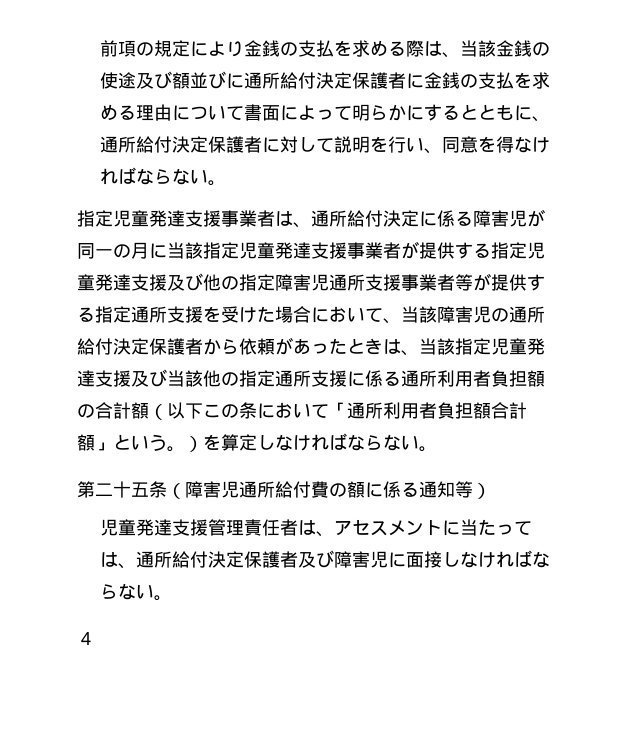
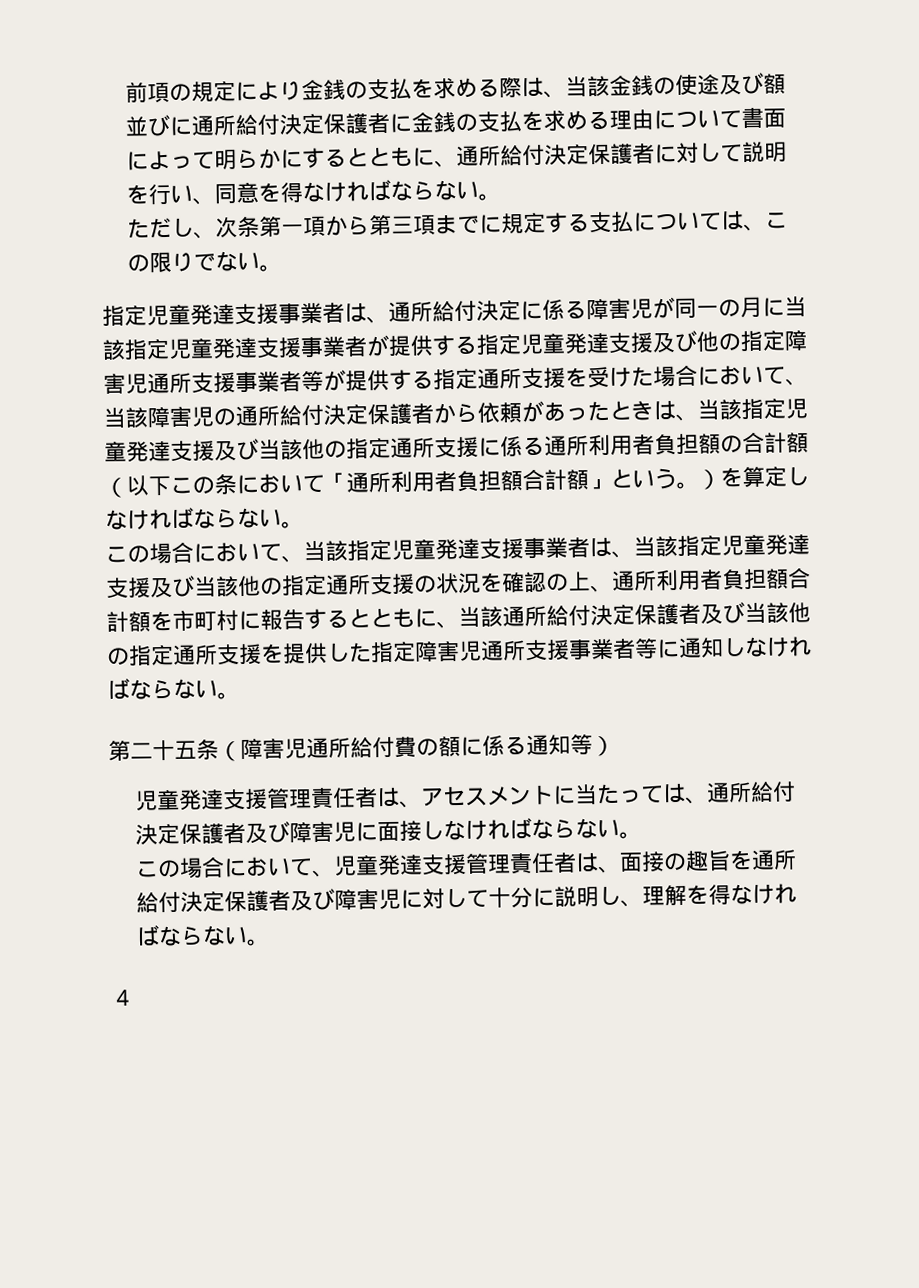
+ ただし、次条第一項から第三項までに規定する支払については、この限りでない。
+ この場合において、当該指定児童発達支援事業者は、当該指定児童発達支援及び当該他の指定通所支援の状況を確認の上、通所利用者負担額合計額を市町村に報告するとともに、当該通所給付決定保護者及び当該他の指定通所支援を提供した指定障害児通所支援事業者等に通知しなければならない。
+ この場合において、児童発達支援管理責任者は、面接の趣旨を通所給付決定保護者及び障害児に対して十分に説明し、理解を得なければならない。

